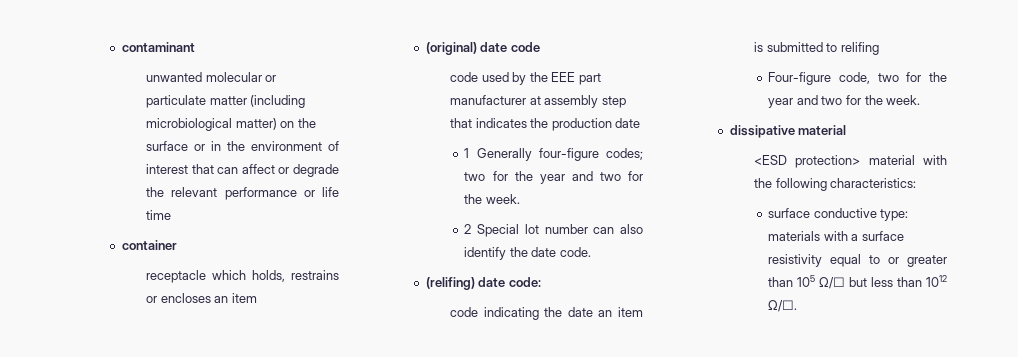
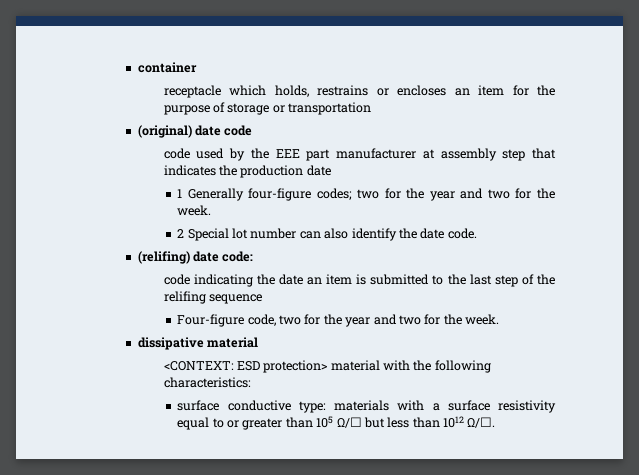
- contaminant
- unwanted molecular or particulate matter (including microbiological matter) on the surface or in the environment of interest that can affect or degrade the relevant performance or life time
- receptacle which holds, restrains or encloses an item
+ receptacle which holds, restrains or encloses an item for the purpose of storage or transportation
- code indicating the date an item is submitted to relifing
+ code indicating the date an item is submitted to the last step of the relifing sequence
- <ESD protection> material with the following characteristics:
+ <CONTEXT: ESD protection> material with the following characteristics:

